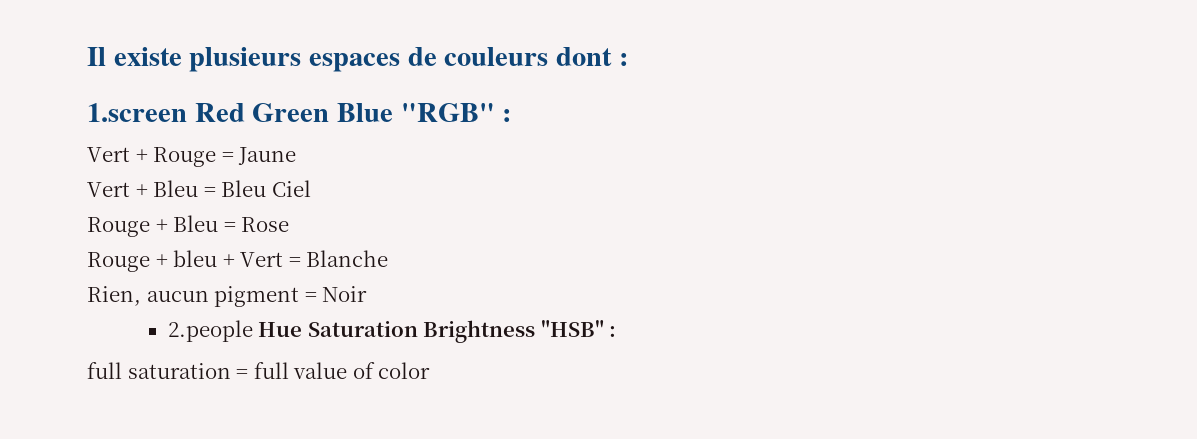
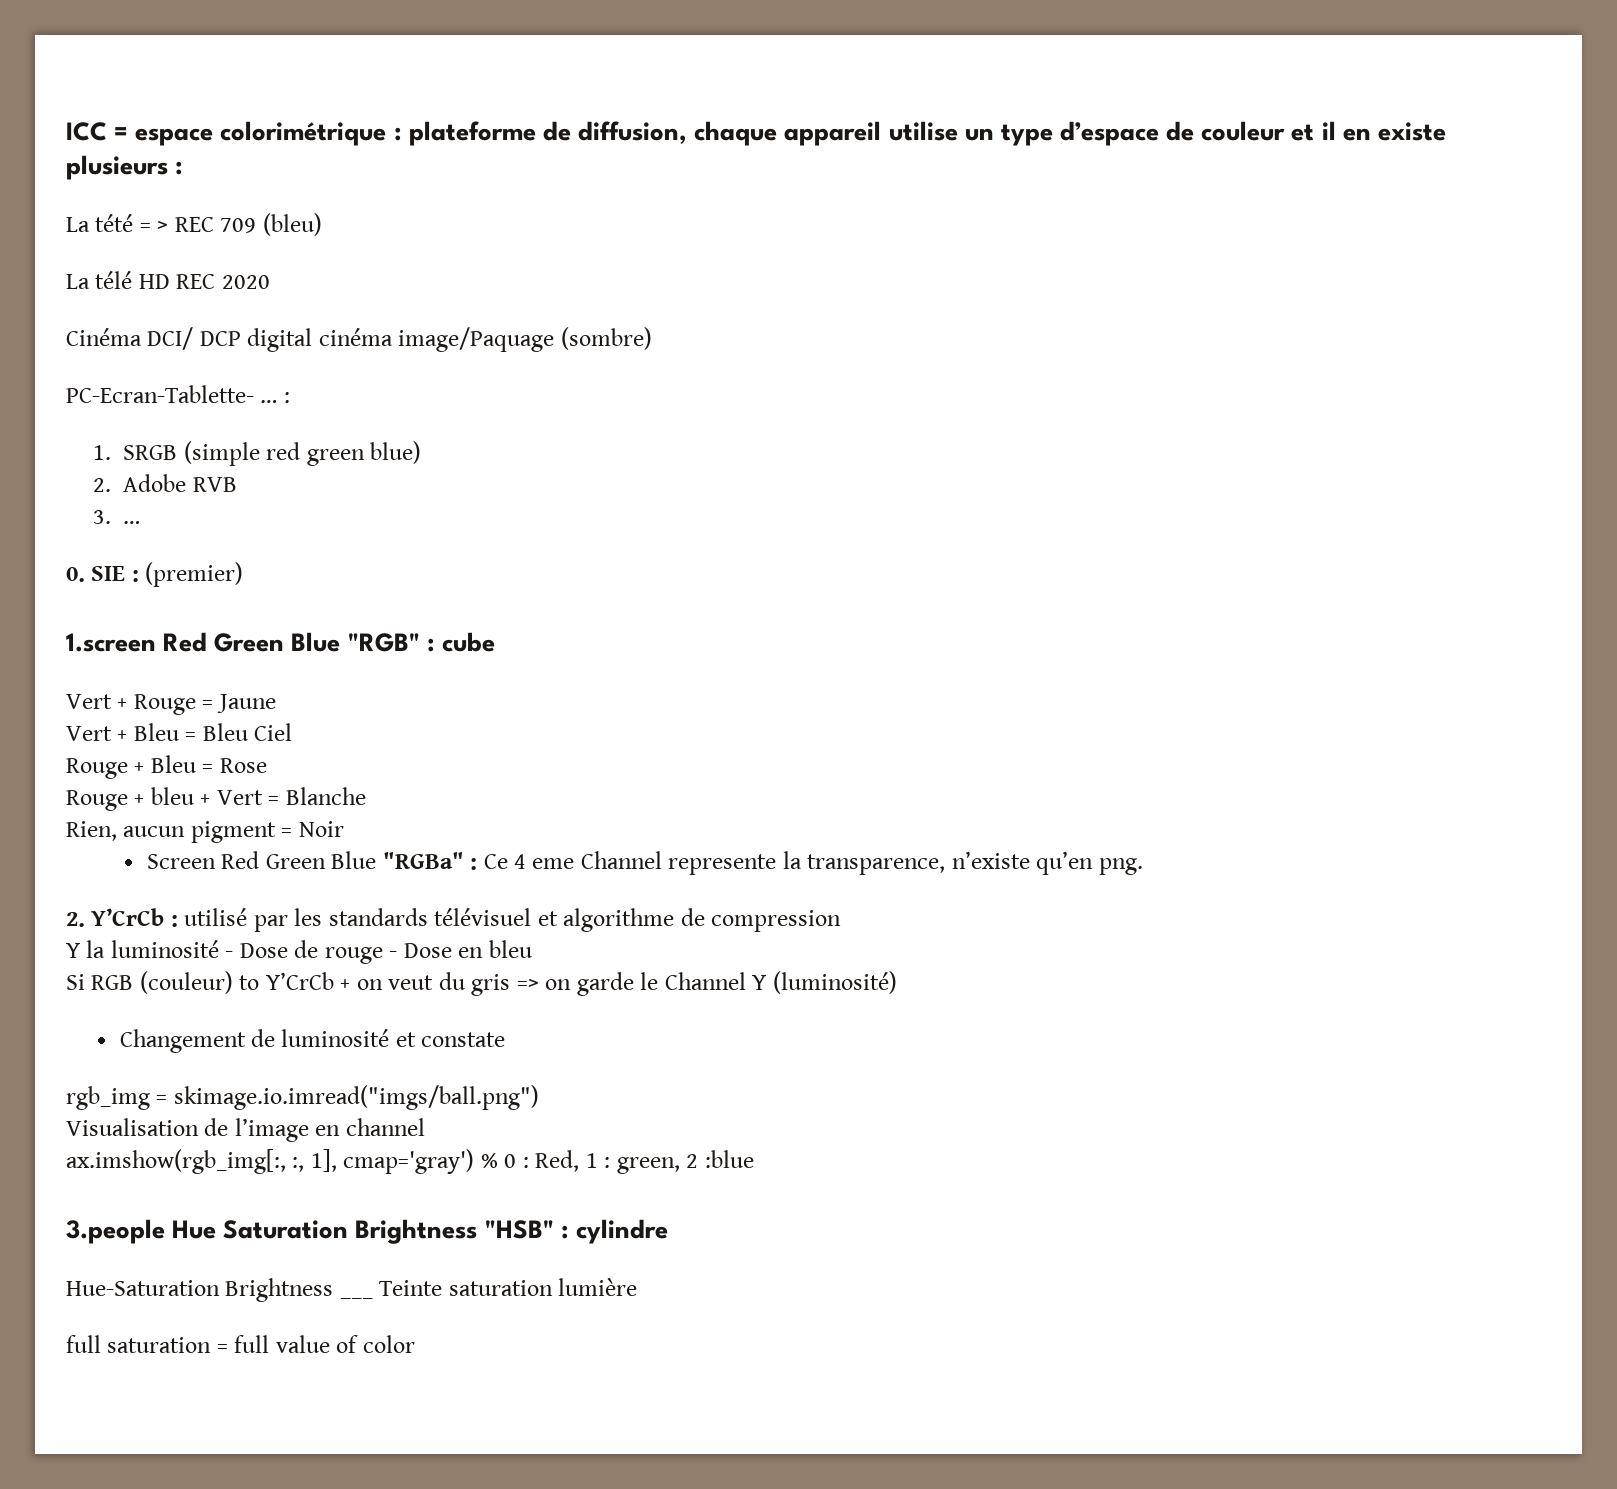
- Il existe plusieurs espaces de couleurs dont :
+ ICC = espace colorimétrique : plateforme de diffusion, chaque appareil utilise un type d’espace de couleur et il en existe plusieurs :
+ La tété = > REC 709 (bleu)
+ La télé HD REC 2020
+ Cinéma DCI/ DCP digital cinéma image/Paquage (sombre)
+ PC-Ecran-Tablette- … :
+ 1. SRGB (simple red green blue)
+ 2. Adobe RVB
+ 3. …
+ 0. SIE : (premier)
- 1.screen Red Green Blue "RGB" :
+ 1.screen Red Green Blue "RGB" : cube
- 2.people Hue Saturation Brightness "HSB" :
+ Screen Red Green Blue "RGBa" : Ce 4 eme Channel represente la transparence, n’existe qu’en png.
+ 2. Y’CrCb : utilisé par les standards télévisuel et algorithme de compression
+ Y la luminosité - Dose de rouge - Dose en bleu
+ Si RGB (couleur) to Y’CrCb + on veut du gris => on garde le Channel Y (luminosité)
+ Changement de luminosité et constate
+ rgb_img = skimage.io.imread("imgs/ball.png")
+ Visualisation de l’image en channel
+ ax.imshow(rgb_img[:, :, 1], cmap='gray') % 0 : Red, 1 : green, 2 :blue
+ 3.people Hue Saturation Brightness "HSB" : cylindre
+ Hue-Saturation Brightness ___ Teinte saturation lumière

